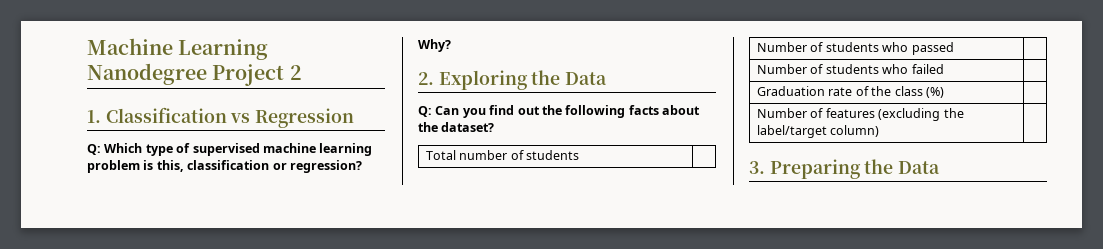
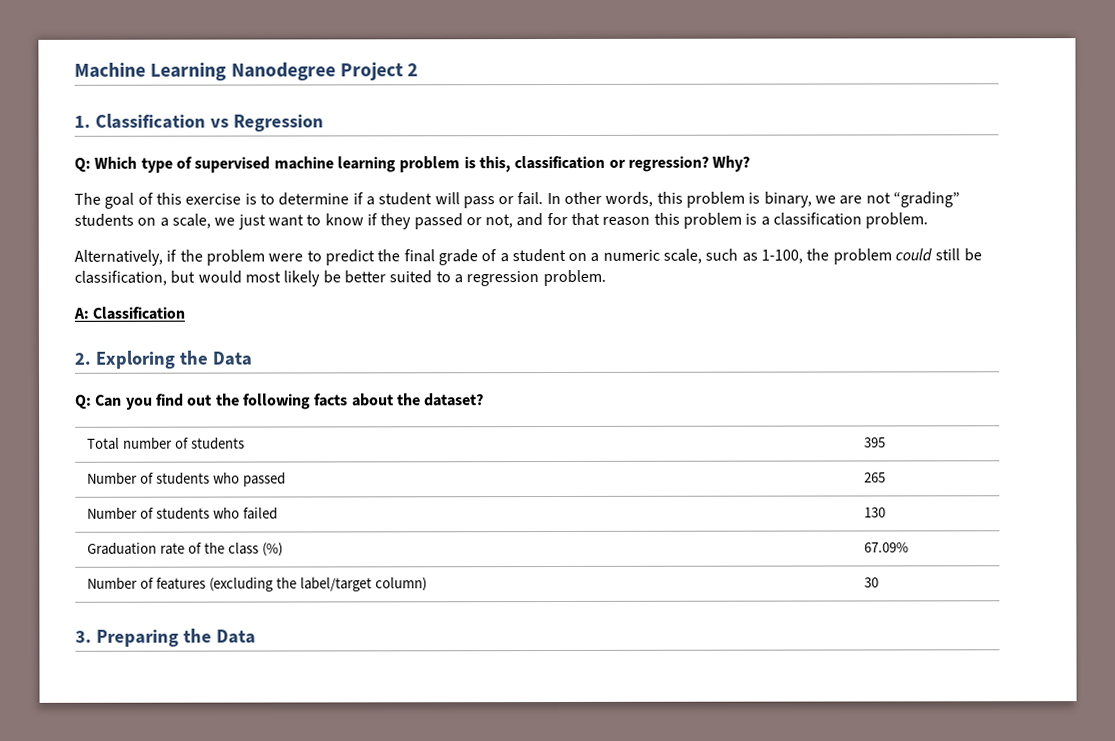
+ The goal of this exercise is to determine if a student will pass or fail. In other words, this problem is binary, we are not “grading” students on a scale, we just want to know if they passed or not, and for that reason this problem is a classification problem.
+ Alternatively, if the problem were to predict the final grade of a student on a numeric scale, such as 1-100, the problem could still be classification, but would most likely be better suited to a regression problem.
+ A: Classification
- Total number of students |
+ Total number of students | 395
- Number of students who passed |
+ Number of students who passed | 265
- Number of students who failed |
+ Number of students who failed | 130
- Graduation rate of the class (%) |
+ Graduation rate of the class (%) | 67.09%
- Number of features (excluding the label/target column) |
+ Number of features (excluding the label/target column) | 30

